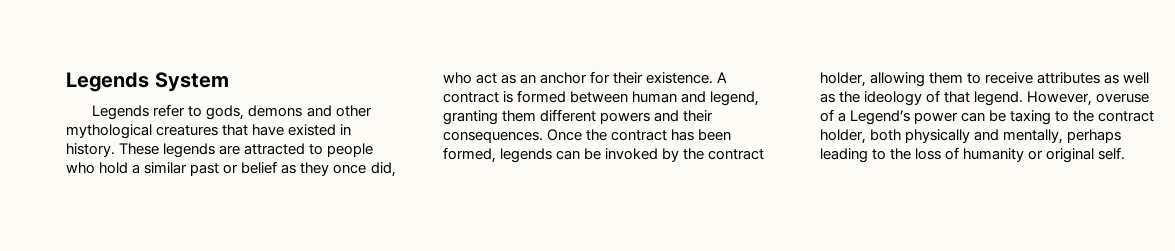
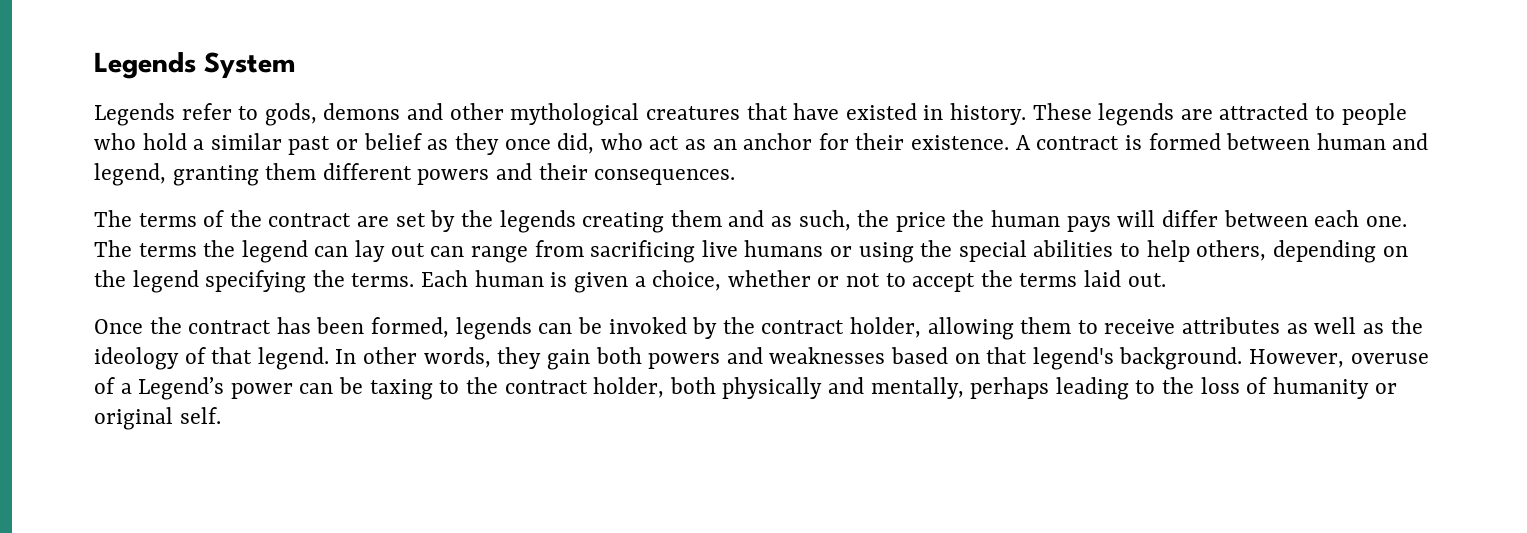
- A contract is formed between human and legend, granting them different powers and their consequences. Once the contract has been formed, legends can be invoked by the contract holder, allowing them to receive attributes as well as the ideology of that legend.
+ A contract is formed between human and legend, granting them different powers and their consequences.
+ The terms of the contract are set by the legends creating them and as such, the price the human pays will differ between each one. The terms the legend can lay out can range from sacrificing live humans or using the special abilities to help others, depending on the legend specifying the terms. Each human is given a choice, whether or not to accept the terms laid out.
+ Once the contract has been formed, legends can be invoked by the contract holder, allowing them to receive attributes as well as the ideology of that legend.
+ In other words, they gain both powers and weaknesses based on that legend's background.

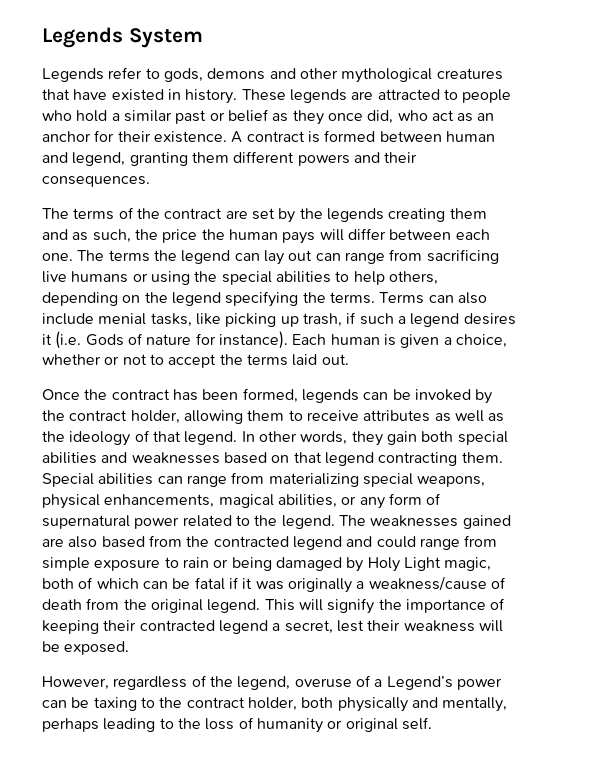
+ Terms can also include menial tasks, like picking up trash, if such a legend desires it (i.e. Gods of nature for instance).
- In other words, they gain both powers and weaknesses based on that legend's background. However, overuse of a Legend’s power can be taxing to the contract holder, both physically and mentally, perhaps leading to the loss of humanity or original self.
+ In other words, they gain both special abilities and weaknesses based on that legend contracting them. Special abilities can range from materializing special weapons, physical enhancements, magical abilities, or any form of supernatural power related to the legend. The weaknesses gained are also based from the contracted legend and could range from simple exposure to rain or being damaged by Holy Light magic, both of which can be fatal if it was originally a weakness/cause of death from the original legend. This will signify the importance of keeping their contracted legend a secret, lest their weakness will be exposed.
+ However, regardless of the legend, overuse of a Legend’s power can be taxing to the contract holder, both physically and mentally, perhaps leading to the loss of humanity or original self.

